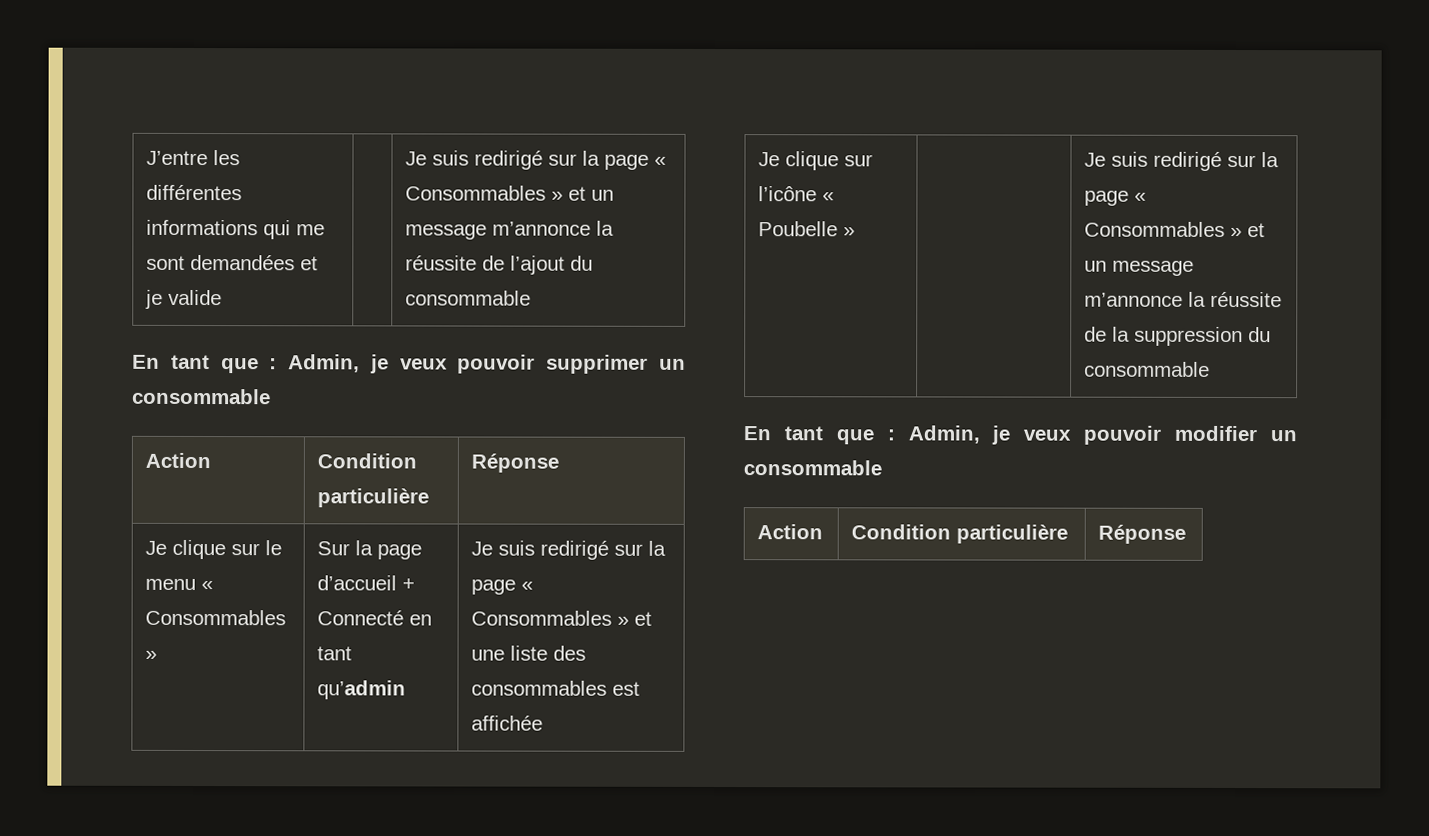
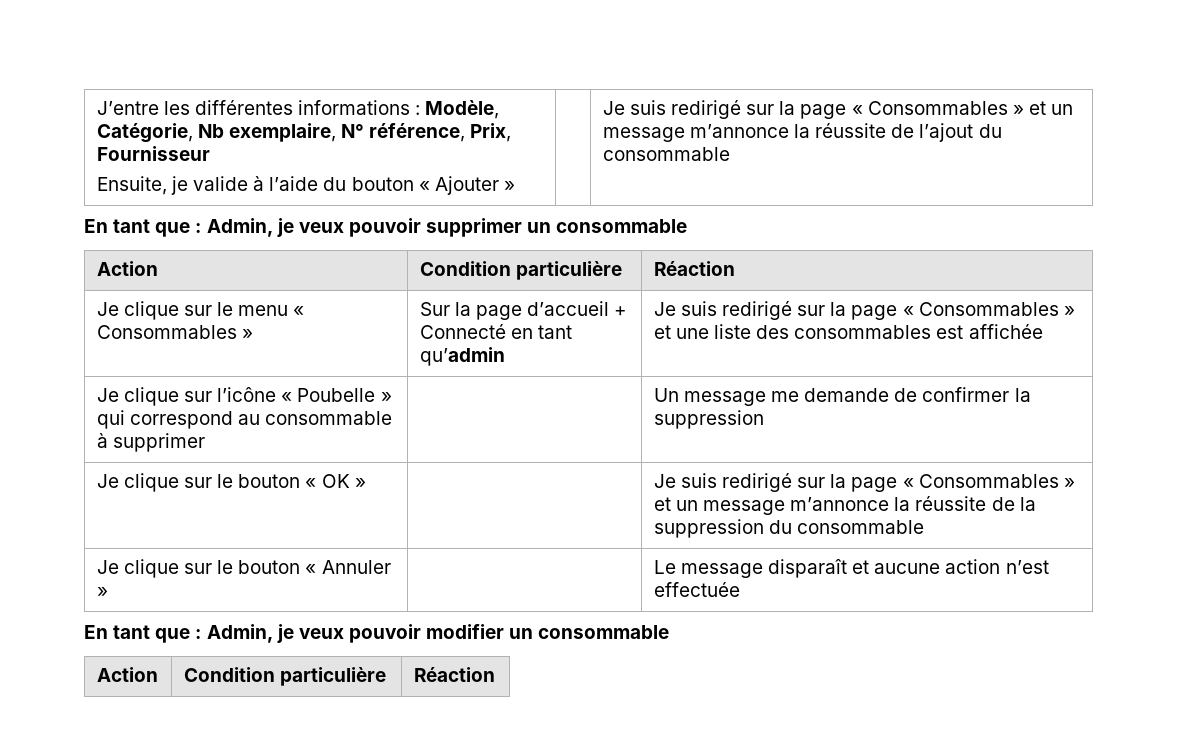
- J’entre les différentes informations qui me sont demandées et je valide
+ J’entre les différentes informations : Modèle, Catégorie, Nb exemplaire, N° référence, Prix, Fournisseur
+ Ensuite, je valide à l’aide du bouton « Ajouter »
  En tant que : Admin, je veux pouvoir supprimer un consommable
- Action | Condition particulière | Réponse
+ Action | Condition particulière | Réaction
- Je clique sur l’icône « Poubelle » | | Je suis redirigé sur la page « Consommables » et un message m’annonce la réussite de la suppression du consommable
+ Je clique sur l’icône « Poubelle » qui correspond au consommable à supprimer | | Un message me demande de confirmer la suppression
+ Je clique sur le bouton « OK » | | Je suis redirigé sur la page « Consommables » et un message m’annonce la réussite de la suppression du consommable
+ Je clique sur le bouton « Annuler » | | Le message disparaît et aucune action n’est effectuée
  En tant que : Admin, je veux pouvoir modifier un consommable
- Action | Condition particulière | Réponse
+ Action | Condition particulière | Réaction

